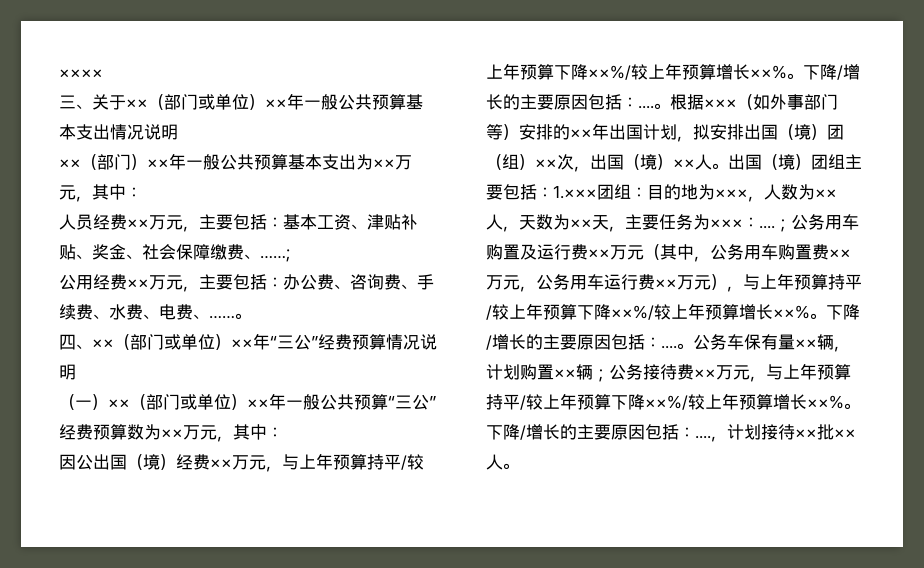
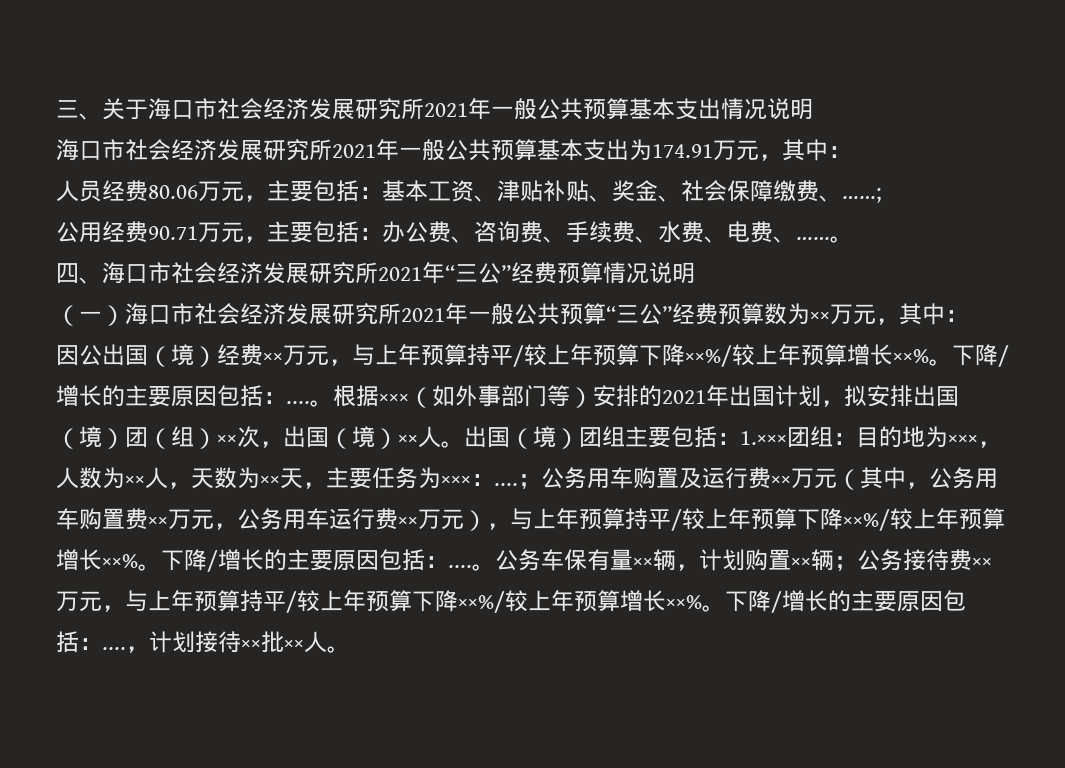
- ××××
- 三、关于××（部门或单位）××年一般公共预算基本支出情况说明
+ 三、关于海口市社会经济发展研究所2021年一般公共预算基本支出情况说明
- ××（部门）××年一般公共预算基本支出为××万元，其中：
+ 海口市社会经济发展研究所2021年一般公共预算基本支出为174.91万元，其中：
- 人员经费××万元，主要包括：基本工资、津贴补贴、奖金、社会保障缴费、……;
+ 人员经费80.06万元，主要包括：基本工资、津贴补贴、奖金、社会保障缴费、……;
- 公用经费××万元，主要包括：办公费、咨询费、手续费、水费、电费、……
+ 公用经费90.71万元，主要包括：办公费、咨询费、手续费、水费、电费、……
- 四、××（部门或单位）××年“三公”经费预算情况说明
+ 四、海口市社会经济发展研究所2021年“三公”经费预算情况说明
- （一）××（部门或单位）××年一般公共预算“三公”经费预算数为××万元，其中：
+ （一）海口市社会经济发展研究所2021年一般公共预算“三公”经费预算数为××万元，其中：
- 根据×××（如外事部门等）安排的××年出国计划，拟安排出国（境）团（组）××次，出国（境）××人。
+ 根据×××（如外事部门等）安排的2021年出国计划，拟安排出国（境）团（组）××次，出国（境）××人。

